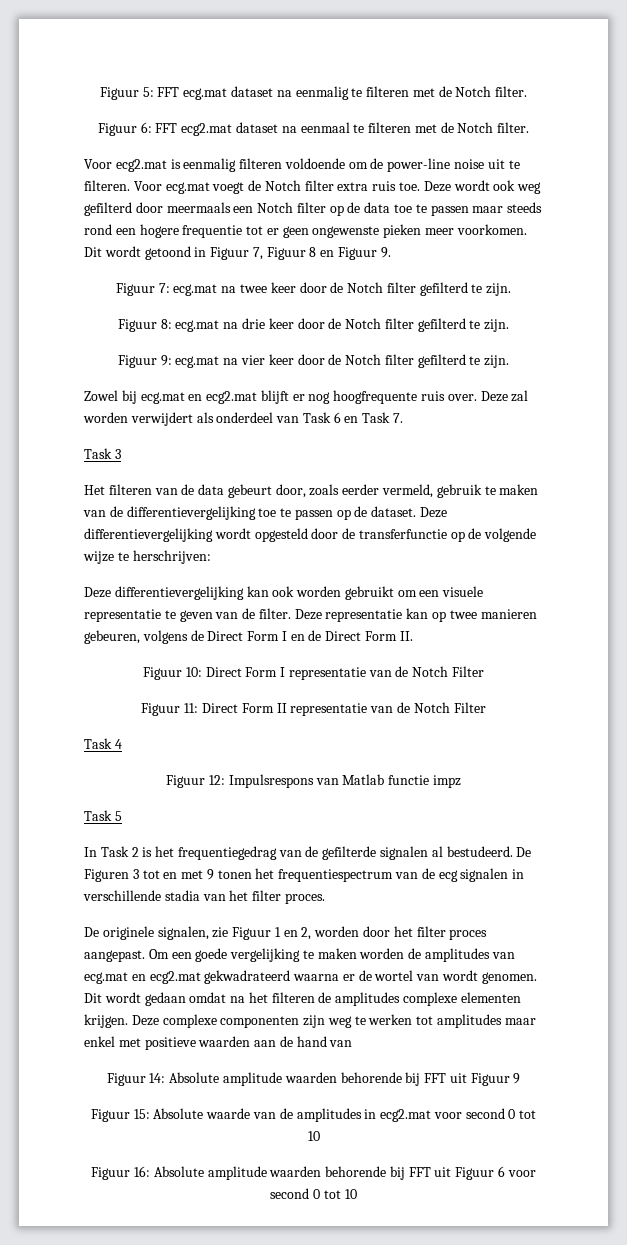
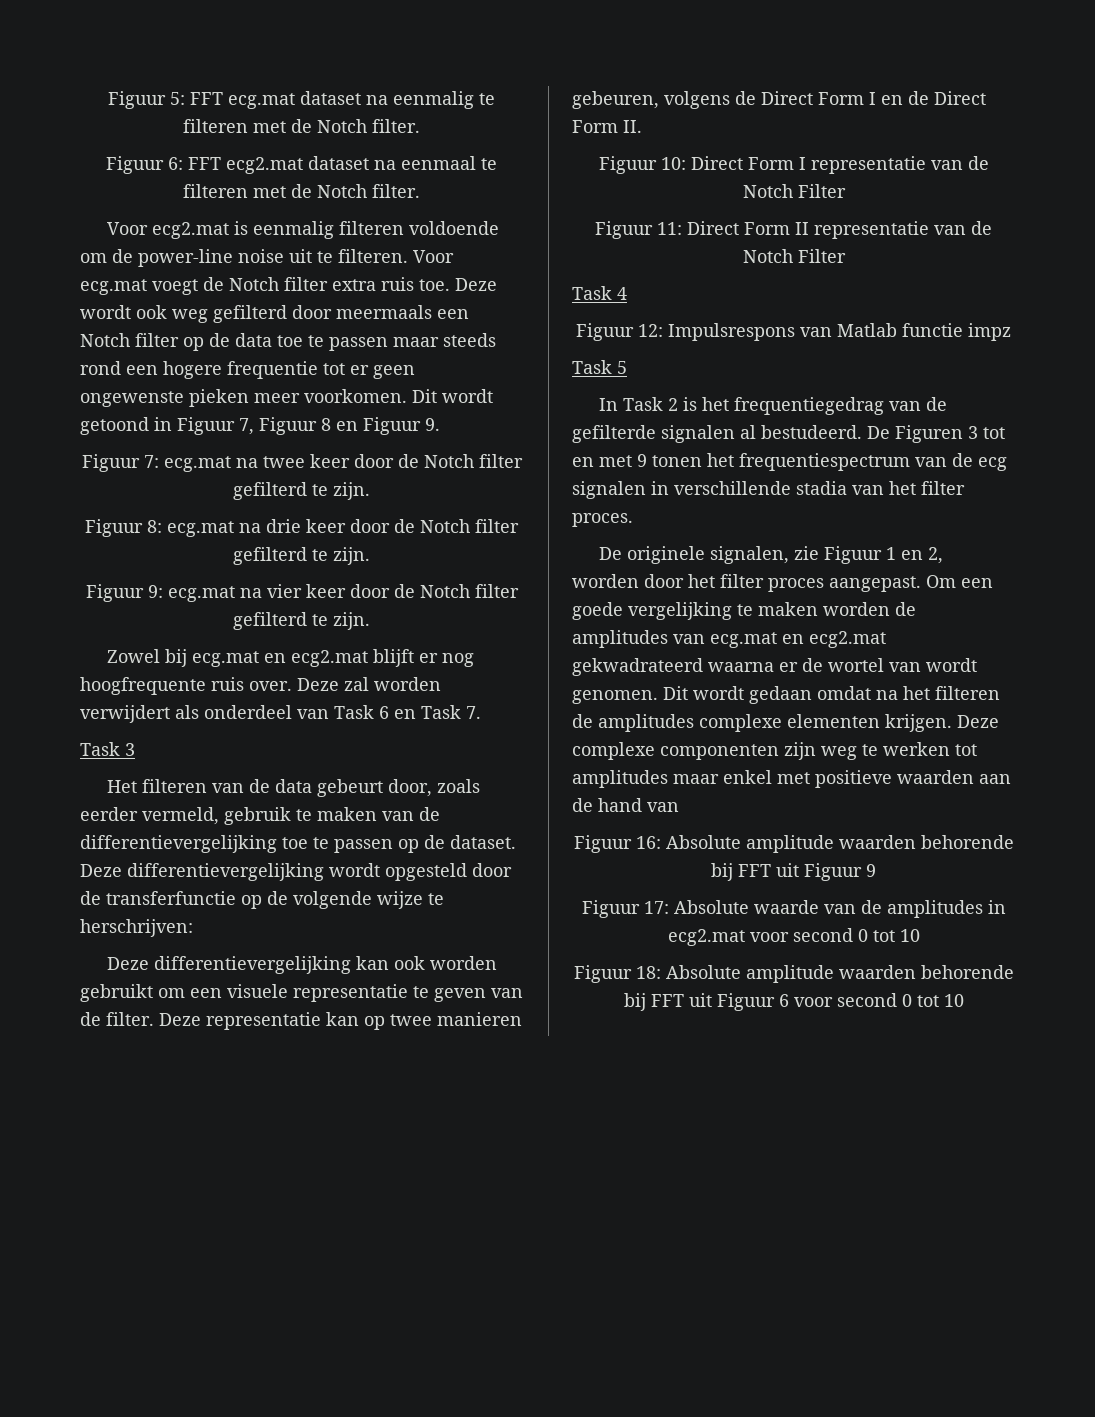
- Figuur 14: Absolute amplitude waarden behorende bij FFT uit Figuur 9
+ Figuur 16: Absolute amplitude waarden behorende bij FFT uit Figuur 9
- Figuur 15: Absolute waarde van de amplitudes in ecg2.mat voor second 0 tot 10
+ Figuur 17: Absolute waarde van de amplitudes in ecg2.mat voor second 0 tot 10
- Figuur 16: Absolute amplitude waarden behorende bij FFT uit Figuur 6 voor second 0 tot 10
+ Figuur 18: Absolute amplitude waarden behorende bij FFT uit Figuur 6 voor second 0 tot 10

